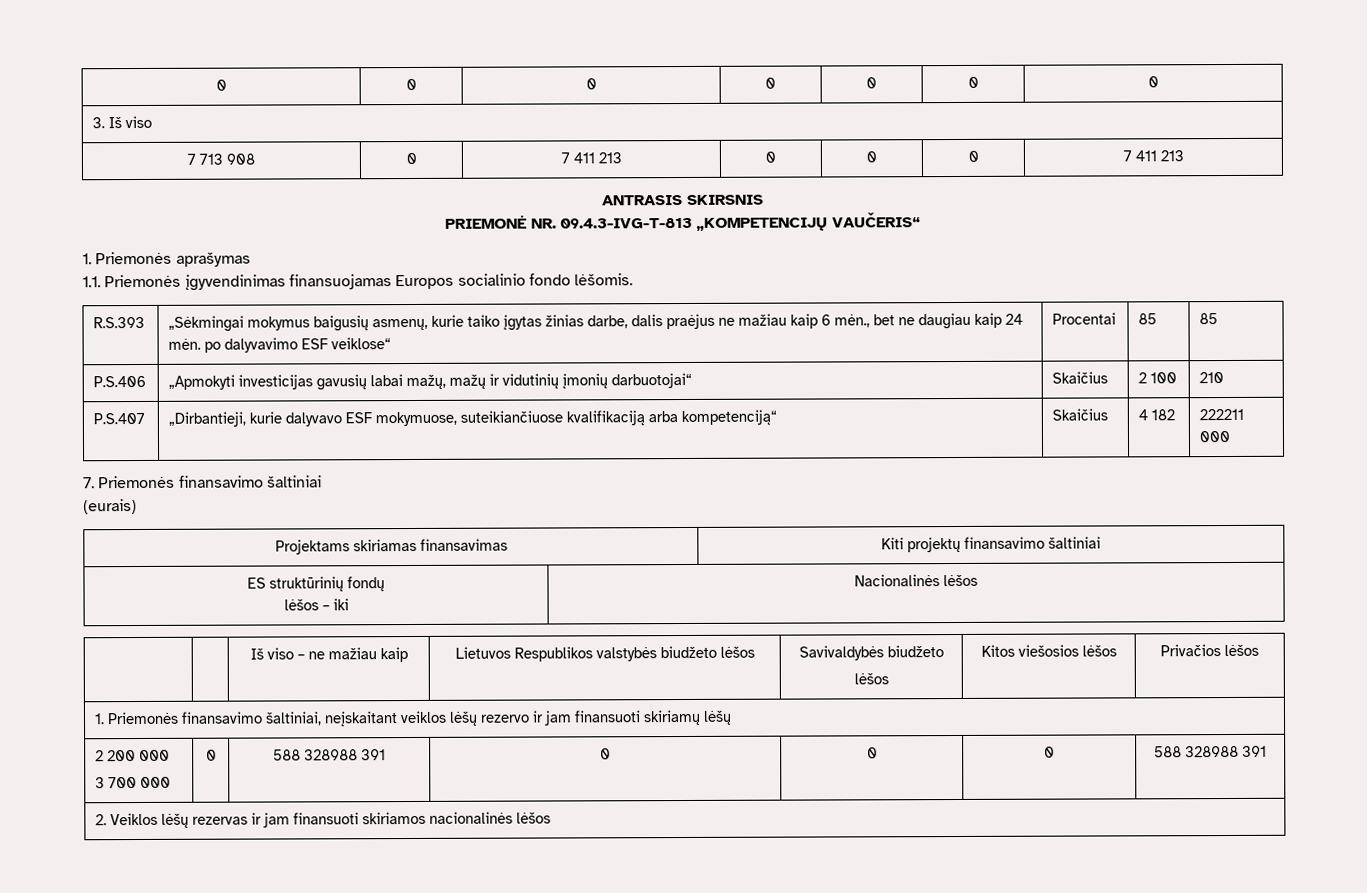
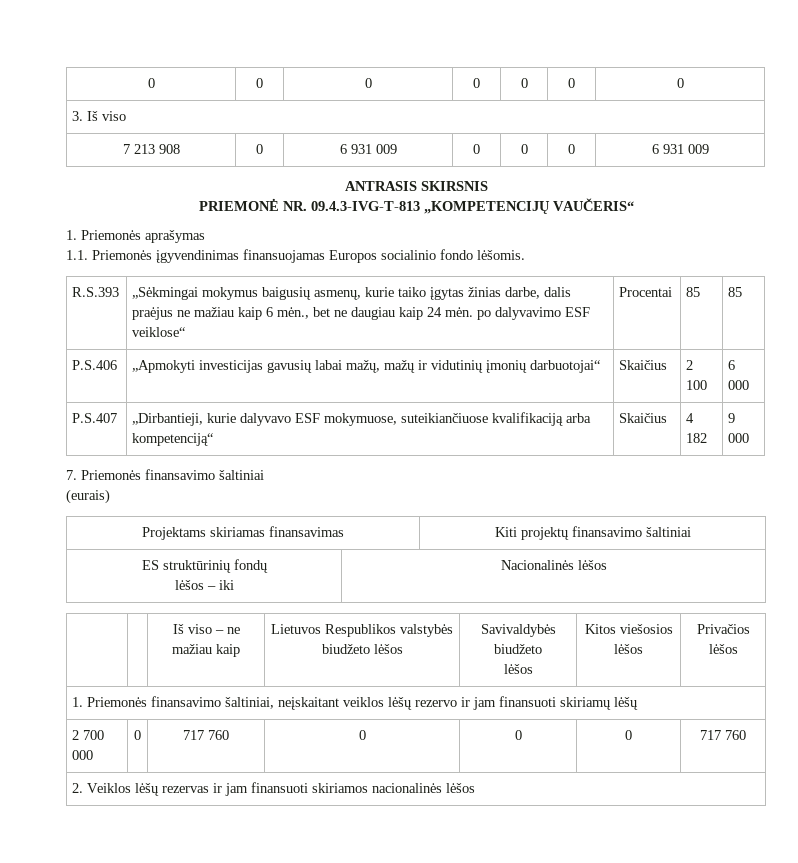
- 7 713 908 | 0 | 7 411 213 | 0 | 0 | 0 | 7 411 213
+ 7 213 908 | 0 | 6 931 009 | 0 | 0 | 0 | 6 931 009
- P.S.406 | „Apmokyti investicijas gavusių labai mažų, mažų ir vidutinių įmonių darbuotojai“ | Skaičius | 2 100 | 210
+ P.S.406 | „Apmokyti investicijas gavusių labai mažų, mažų ir vidutinių įmonių darbuotojai“ | Skaičius | 2 100 | 6 000
- P.S.407 | „Dirbantieji, kurie dalyvavo ESF mokymuose, suteikiančiuose kvalifikaciją arba kompetenciją“ | Skaičius | 4 182 | 222211 000
+ P.S.407 | „Dirbantieji, kurie dalyvavo ESF mokymuose, suteikiančiuose kvalifikaciją arba kompetenciją“ | Skaičius | 4 182 | 9 000
- 2 200 000
- 3 700 000 | 0 | 588 328988 391 | 0 | 0 | 0 | 588 328988 391
+ 2 700 000 | 0 | 717 760 | 0 | 0 | 0 | 717 760

